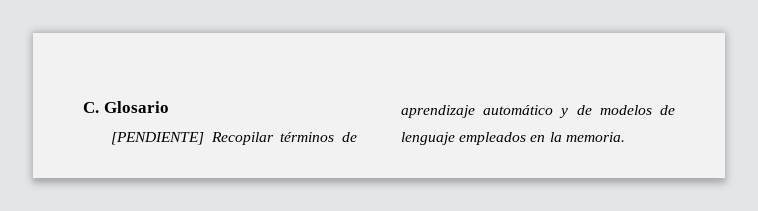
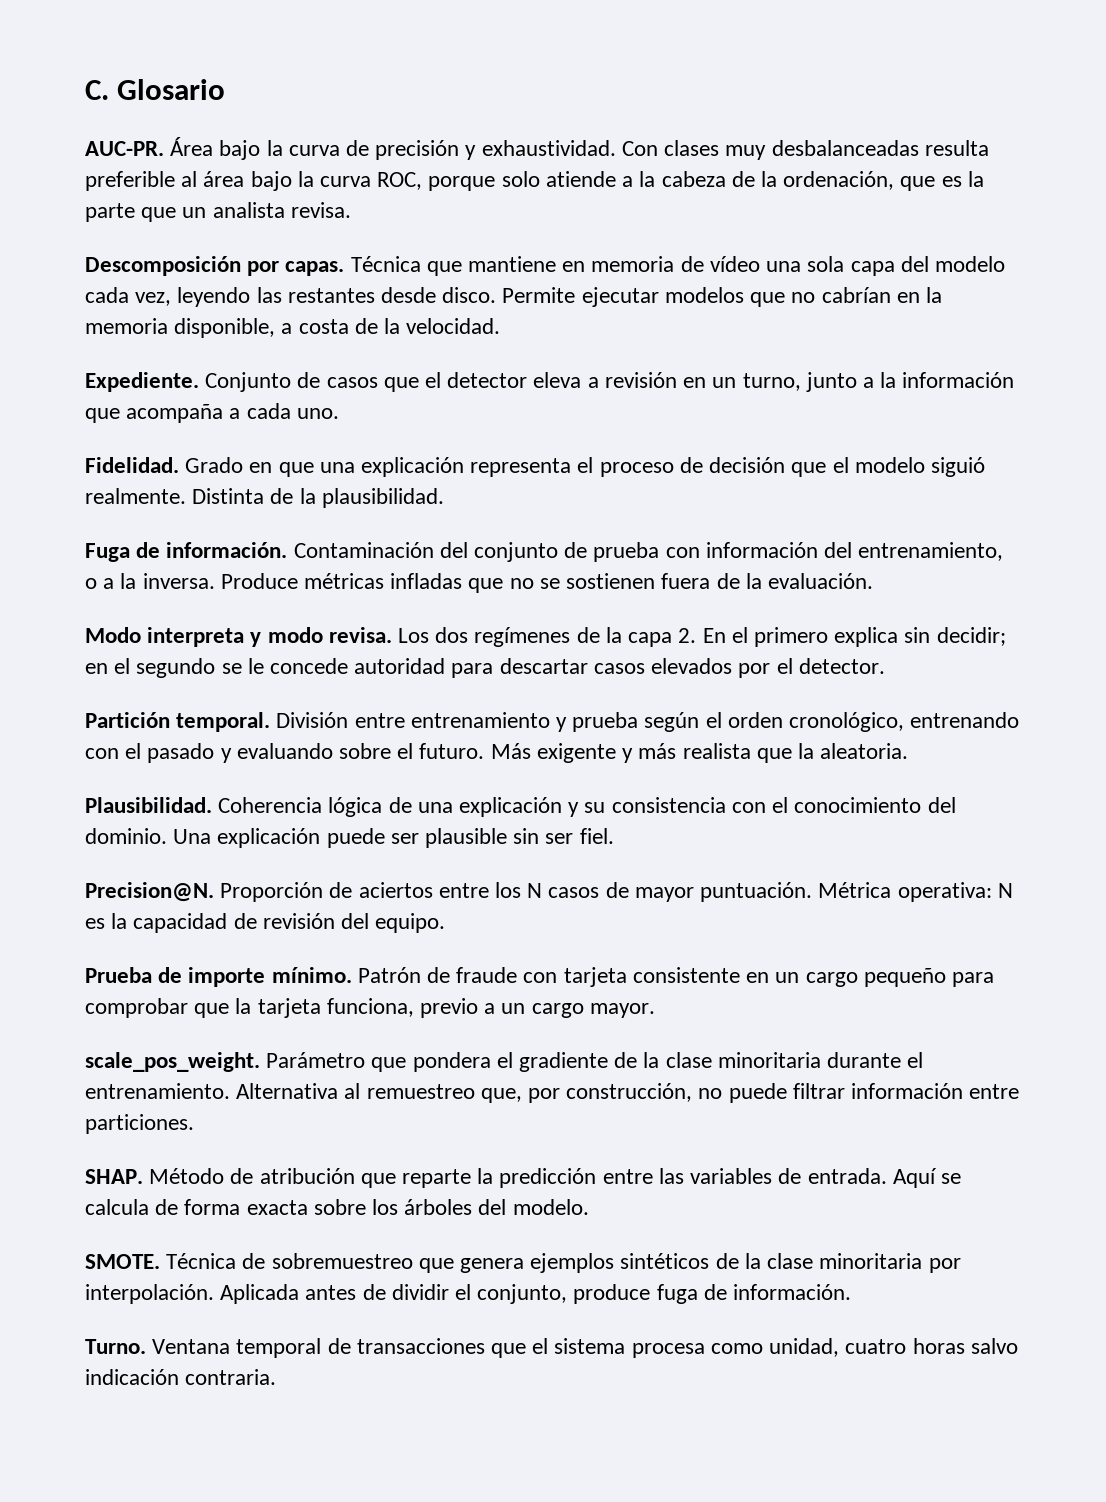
- [PENDIENTE] Recopilar términos de aprendizaje automático y de modelos de lenguaje empleados en la memoria.
+ AUC-PR. Área bajo la curva de precisión y exhaustividad. Con clases muy desbalanceadas resulta preferible al área bajo la curva ROC, porque solo atiende a la cabeza de la ordenación, que es la parte que un analista revisa.
+ Descomposición por capas. Técnica que mantiene en memoria de vídeo una sola capa del modelo cada vez, leyendo las restantes desde disco. Permite ejecutar modelos que no cabrían en la memoria disponible, a costa de la velocidad.
+ Expediente. Conjunto de casos que el detector eleva a revisión en un turno, junto a la información que acompaña a cada uno.
+ Fidelidad. Grado en que una explicación representa el proceso de decisión que el modelo siguió realmente. Distinta de la plausibilidad.
+ Fuga de información. Contaminación del conjunto de prueba con información del entrenamiento, o a la inversa. Produce métricas infladas que no se sostienen fuera de la evaluación.
+ Modo interpreta y modo revisa. Los dos regímenes de la capa 2. En el primero explica sin decidir; en el segundo se le concede autoridad para descartar casos elevados por el detector.
+ Partición temporal. División entre entrenamiento y prueba según el orden cronológico, entrenando con el pasado y evaluando sobre el futuro. Más exigente y más realista que la aleatoria.
+ Plausibilidad. Coherencia lógica de una explicación y su consistencia con el conocimiento del dominio. Una explicación puede ser plausible sin ser fiel.
+ Precision@N. Proporción de aciertos entre los N casos de mayor puntuación. Métrica operativa: N es la capacidad de revisión del equipo.
+ Prueba de importe mínimo. Patrón de fraude con tarjeta consistente en un cargo pequeño para comprobar que la tarjeta funciona, previo a un cargo mayor.
+ scale_pos_weight. Parámetro que pondera el gradiente de la clase minoritaria durante el entrenamiento. Alternativa al remuestreo que, por construcción, no puede filtrar información entre particiones.
+ SHAP. Método de atribución que reparte la predicción entre las variables de entrada. Aquí se calcula de forma exacta sobre los árboles del modelo.
+ SMOTE. Técnica de sobremuestreo que genera ejemplos sintéticos de la clase minoritaria por interpolación. Aplicada antes de dividir el conjunto, produce fuga de información.
+ Turno. Ventana temporal de transacciones que el sistema procesa como unidad, cuatro horas salvo indicación contraria.

